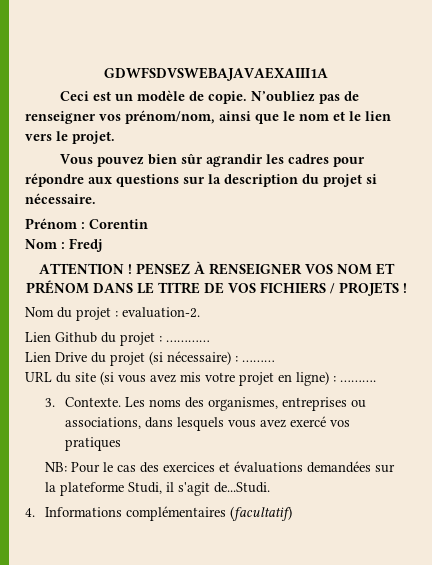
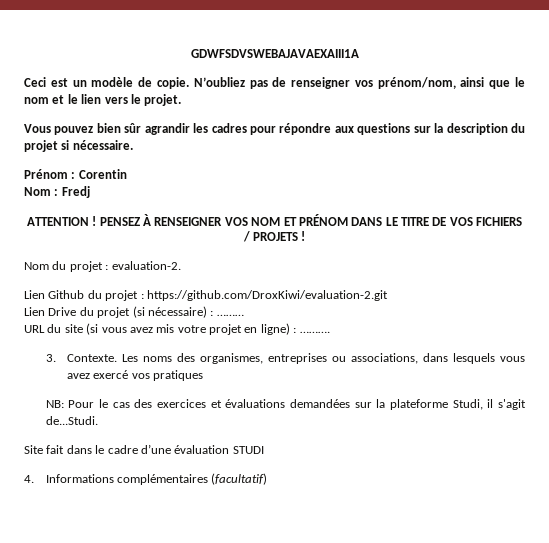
- Lien Github du projet : …………
+ Lien Github du projet : https://github.com/DroxKiwi/evaluation-2.git
+ Site fait dans le cadre d’une évaluation STUDI

